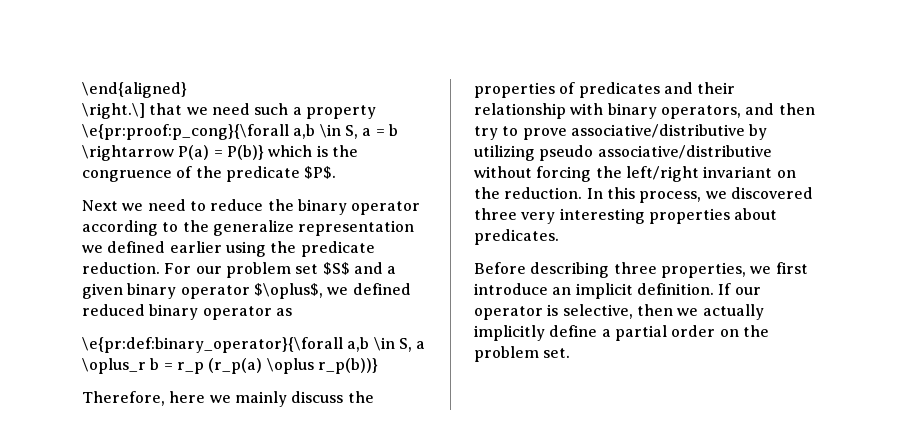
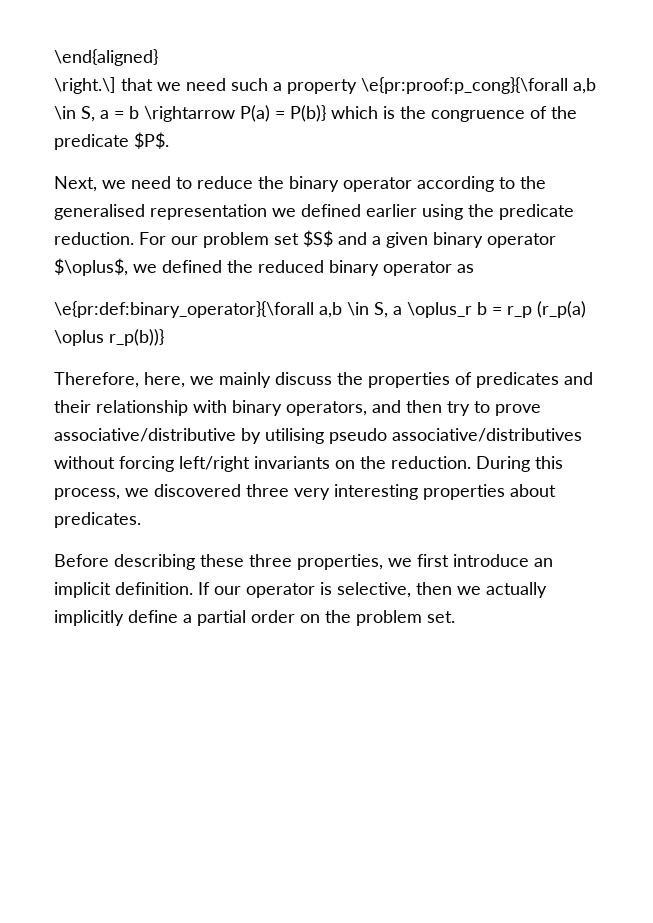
- Next we need to reduce the binary operator according to the generalize representation we defined earlier using the predicate reduction.
+ Next, we need to reduce the binary operator according to the generalised representation we defined earlier using the predicate reduction.
- For our problem set $S$ and a given binary operator $\oplus$, we defined reduced binary operator as
+ For our problem set $S$ and a given binary operator $\oplus$, we defined the reduced binary operator as
- Therefore, here we mainly discuss the properties of predicates and their relationship with binary operators, and then try to prove associative/distributive by utilizing pseudo associative/distributive without forcing the left/right invariant on the reduction.
+ Therefore, here, we mainly discuss the properties of predicates and their relationship with binary operators, and then try to prove associative/distributive by utilising pseudo associative/distributives without forcing left/right invariants on the reduction.
- In this process, we discovered three very interesting properties about predicates.
+ During this process, we discovered three very interesting properties about predicates.
- Before describing three properties, we first introduce an implicit definition.
+ Before describing these three properties, we first introduce an implicit definition.

